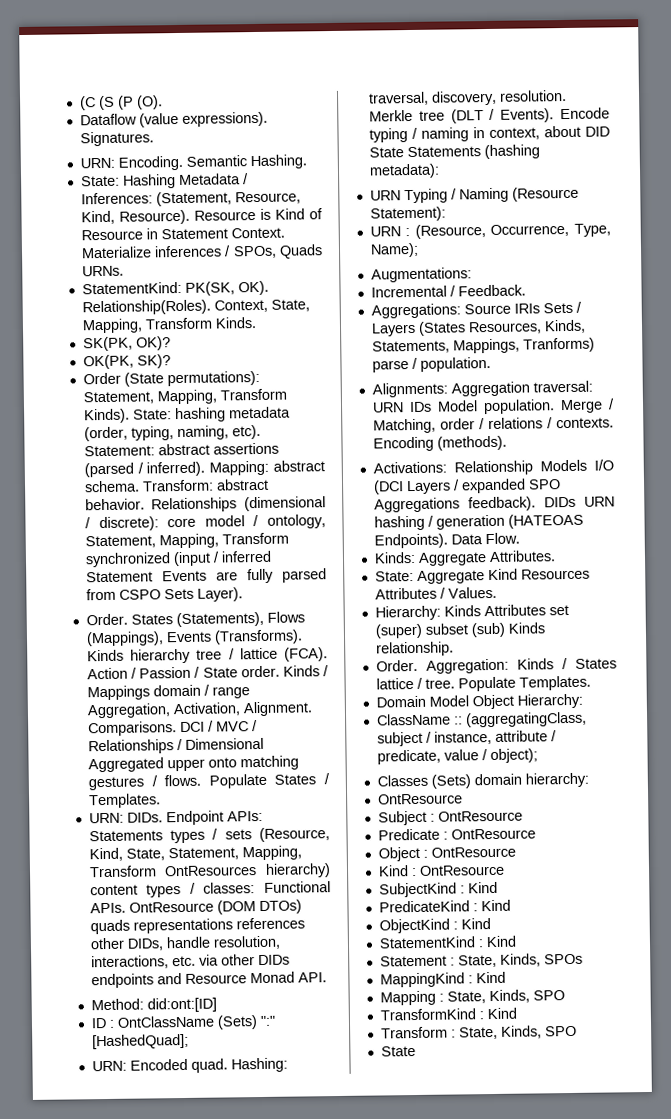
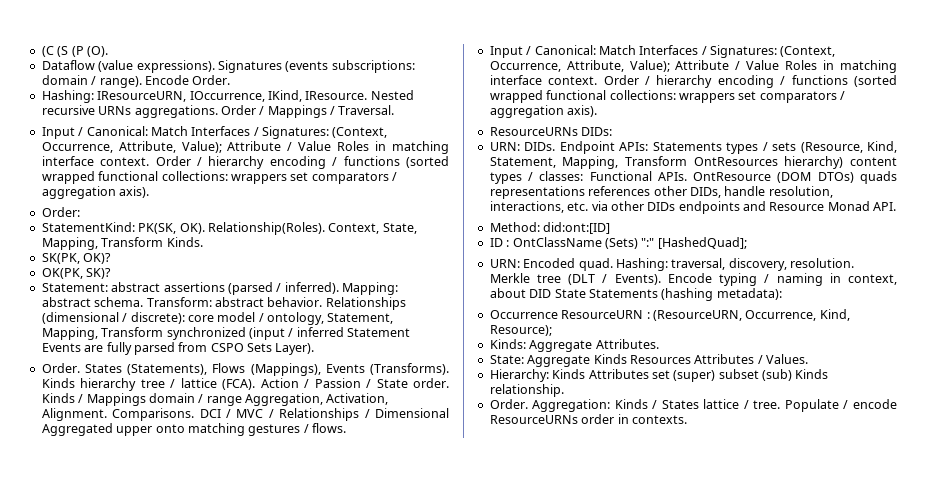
- Signatures.
- URN: Encoding. Semantic Hashing.
- State: Hashing Metadata / Inferences: (Statement, Resource, Kind, Resource). Resource is Kind of Resource in Statement Context. Materialize inferences / SPOs, Quads URNs.
+ Signatures (events subscriptions: domain / range). Encode Order.
+ Hashing: IResourceURN, IOccurrence, IKind, IResource. Nested recursive URNs aggregations. Order / Mappings / Traversal.
+ Input / Canonical: Match Interfaces / Signatures: (Context, Occurrence, Attribute, Value); Attribute / Value Roles in matching interface context. Order / hierarchy encoding / functions (sorted wrapped functional collections: wrappers set comparators / aggregation axis).
+ Order:
- Order (State permutations): Statement, Mapping, Transform Kinds). State: hashing metadata (order, typing, naming, etc).
- DCI / MVC / Relationships / Dimensional Aggregated upper onto matching gestures / flows. Populate States / Templates.
+ DCI / MVC / Relationships / Dimensional Aggregated upper onto matching gestures / flows.
+ Input / Canonical: Match Interfaces / Signatures: (Context, Occurrence, Attribute, Value); Attribute / Value Roles in matching interface context. Order / hierarchy encoding / functions (sorted wrapped functional collections: wrappers set comparators / aggregation axis).
+ ResourceURNs DIDs:
- Endpoint APIs: Statements types / sets (Resource, Kind, State, Statement, Mapping, Transform OntResources hierarchy) content types / classes: Functional APIs.
+ Endpoint APIs: Statements types / sets (Resource, Kind, Statement, Mapping, Transform OntResources hierarchy) content types / classes: Functional APIs.
- URN Typing / Naming (Resource Statement):
- URN : (Resource, Occurrence, Type, Name);
- Augmentations:
- Incremental / Feedback.
- Aggregations: Source IRIs Sets / Layers (States Resources, Kinds, Statements, Mappings, Tranforms) parse / population.
- Alignments: Aggregation traversal: URN IDs Model population. Merge / Matching, order / relations / contexts. Encoding (methods).
- Activations: Relationship Models I/O (DCI Layers / expanded SPO Aggregations feedback). DIDs URN hashing / generation (HATEOAS Endpoints). Data Flow.
+ Occurrence ResourceURN : (ResourceURN, Occurrence, Kind, Resource);
- State: Aggregate Kind Resources Attributes / Values.
+ State: Aggregate Kinds Resources Attributes / Values.
- Populate Templates.
- Domain Model Object Hierarchy:
- ClassName :: (aggregatingClass, subject / instance, attribute / predicate, value / object);
- Classes (Sets) domain hierarchy:
- OntResource
- Subject : OntResource
- Predicate : OntResource
- Object : OntResource
- Kind : OntResource
- SubjectKind : Kind
- PredicateKind : Kind
- ObjectKind : Kind
- StatementKind : Kind
- Statement : State, Kinds, SPOs
- MappingKind : Kind
- Mapping : State, Kinds, SPO
- TransformKind : Kind
- Transform : State, Kinds, SPO
- State
+ Populate / encode ResourceURNs order in contexts.

